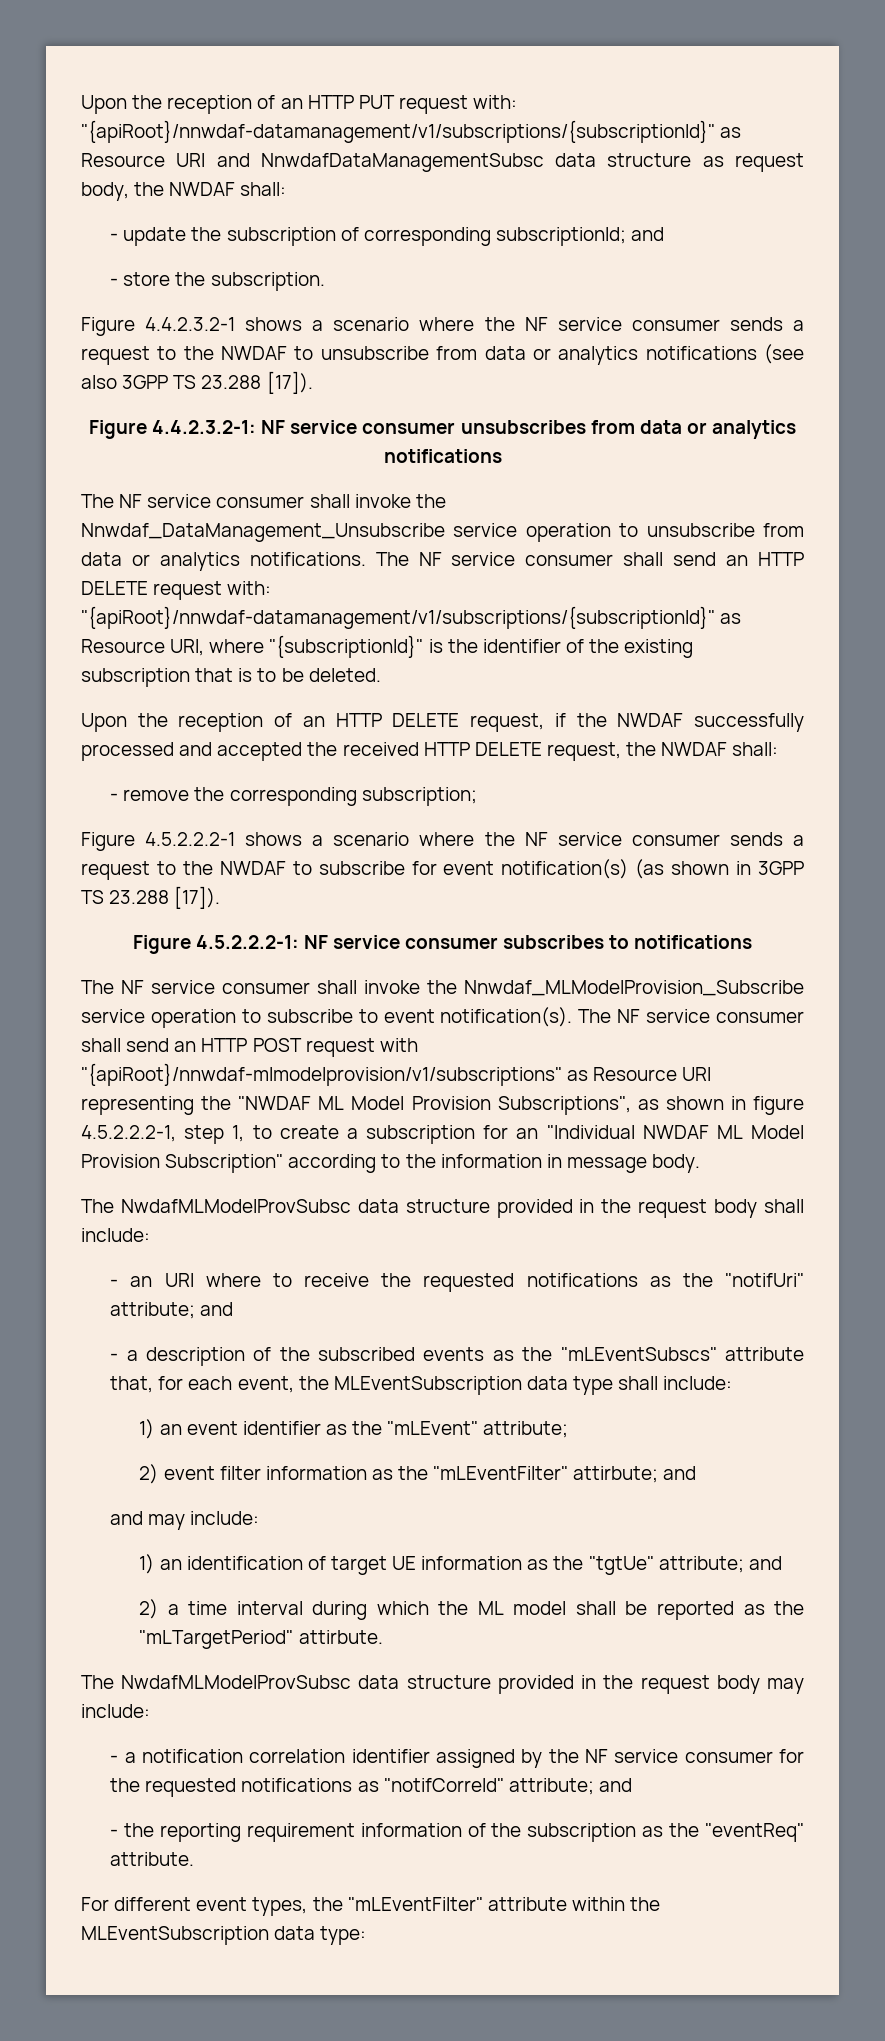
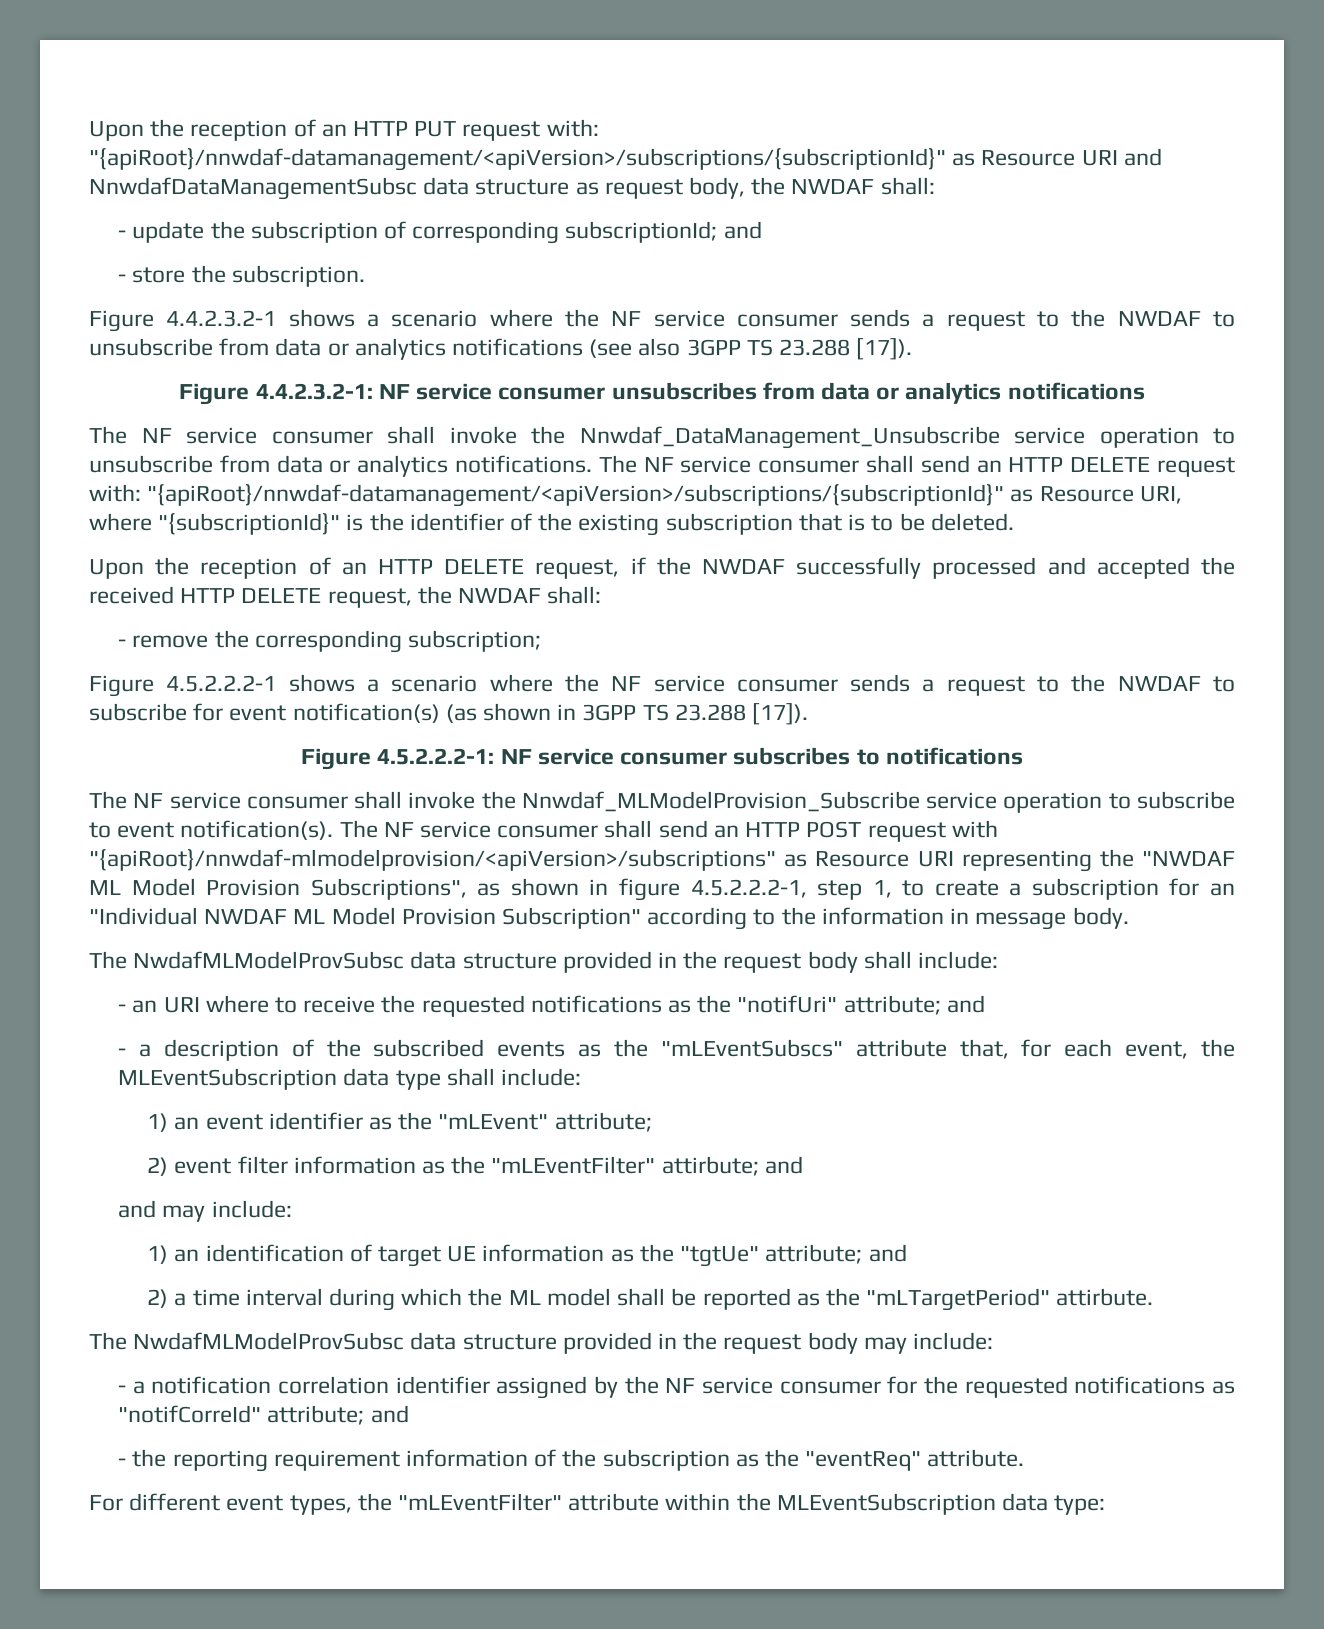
- Upon the reception of an HTTP PUT request with: "{apiRoot}/nnwdaf-datamanagement/v1/subscriptions/{subscriptionId}" as Resource URI and NnwdafDataManagementSubsc data structure as request body, the NWDAF shall:
+ Upon the reception of an HTTP PUT request with: "{apiRoot}/nnwdaf-datamanagement/<apiVersion>/subscriptions/{subscriptionId}" as Resource URI and NnwdafDataManagementSubsc data structure as request body, the NWDAF shall:
- The NF service consumer shall send an HTTP DELETE request with: "{apiRoot}/nnwdaf-datamanagement/v1/subscriptions/{subscriptionId}" as Resource URI, where "{subscriptionId}" is the identifier of the existing subscription that is to be deleted.
+ The NF service consumer shall send an HTTP DELETE request with: "{apiRoot}/nnwdaf-datamanagement/<apiVersion>/subscriptions/{subscriptionId}" as Resource URI, where "{subscriptionId}" is the identifier of the existing subscription that is to be deleted.
- The NF service consumer shall send an HTTP POST request with "{apiRoot}/nnwdaf-mlmodelprovision/v1/subscriptions" as Resource URI representing the "NWDAF ML Model Provision Subscriptions", as shown in figure 4.5.2.2.2-1, step 1, to create a subscription for an "Individual NWDAF ML Model Provision Subscription" according to the information in message body.
+ The NF service consumer shall send an HTTP POST request with "{apiRoot}/nnwdaf-mlmodelprovision/<apiVersion>/subscriptions" as Resource URI representing the "NWDAF ML Model Provision Subscriptions", as shown in figure 4.5.2.2.2-1, step 1, to create a subscription for an "Individual NWDAF ML Model Provision Subscription" according to the information in message body.

